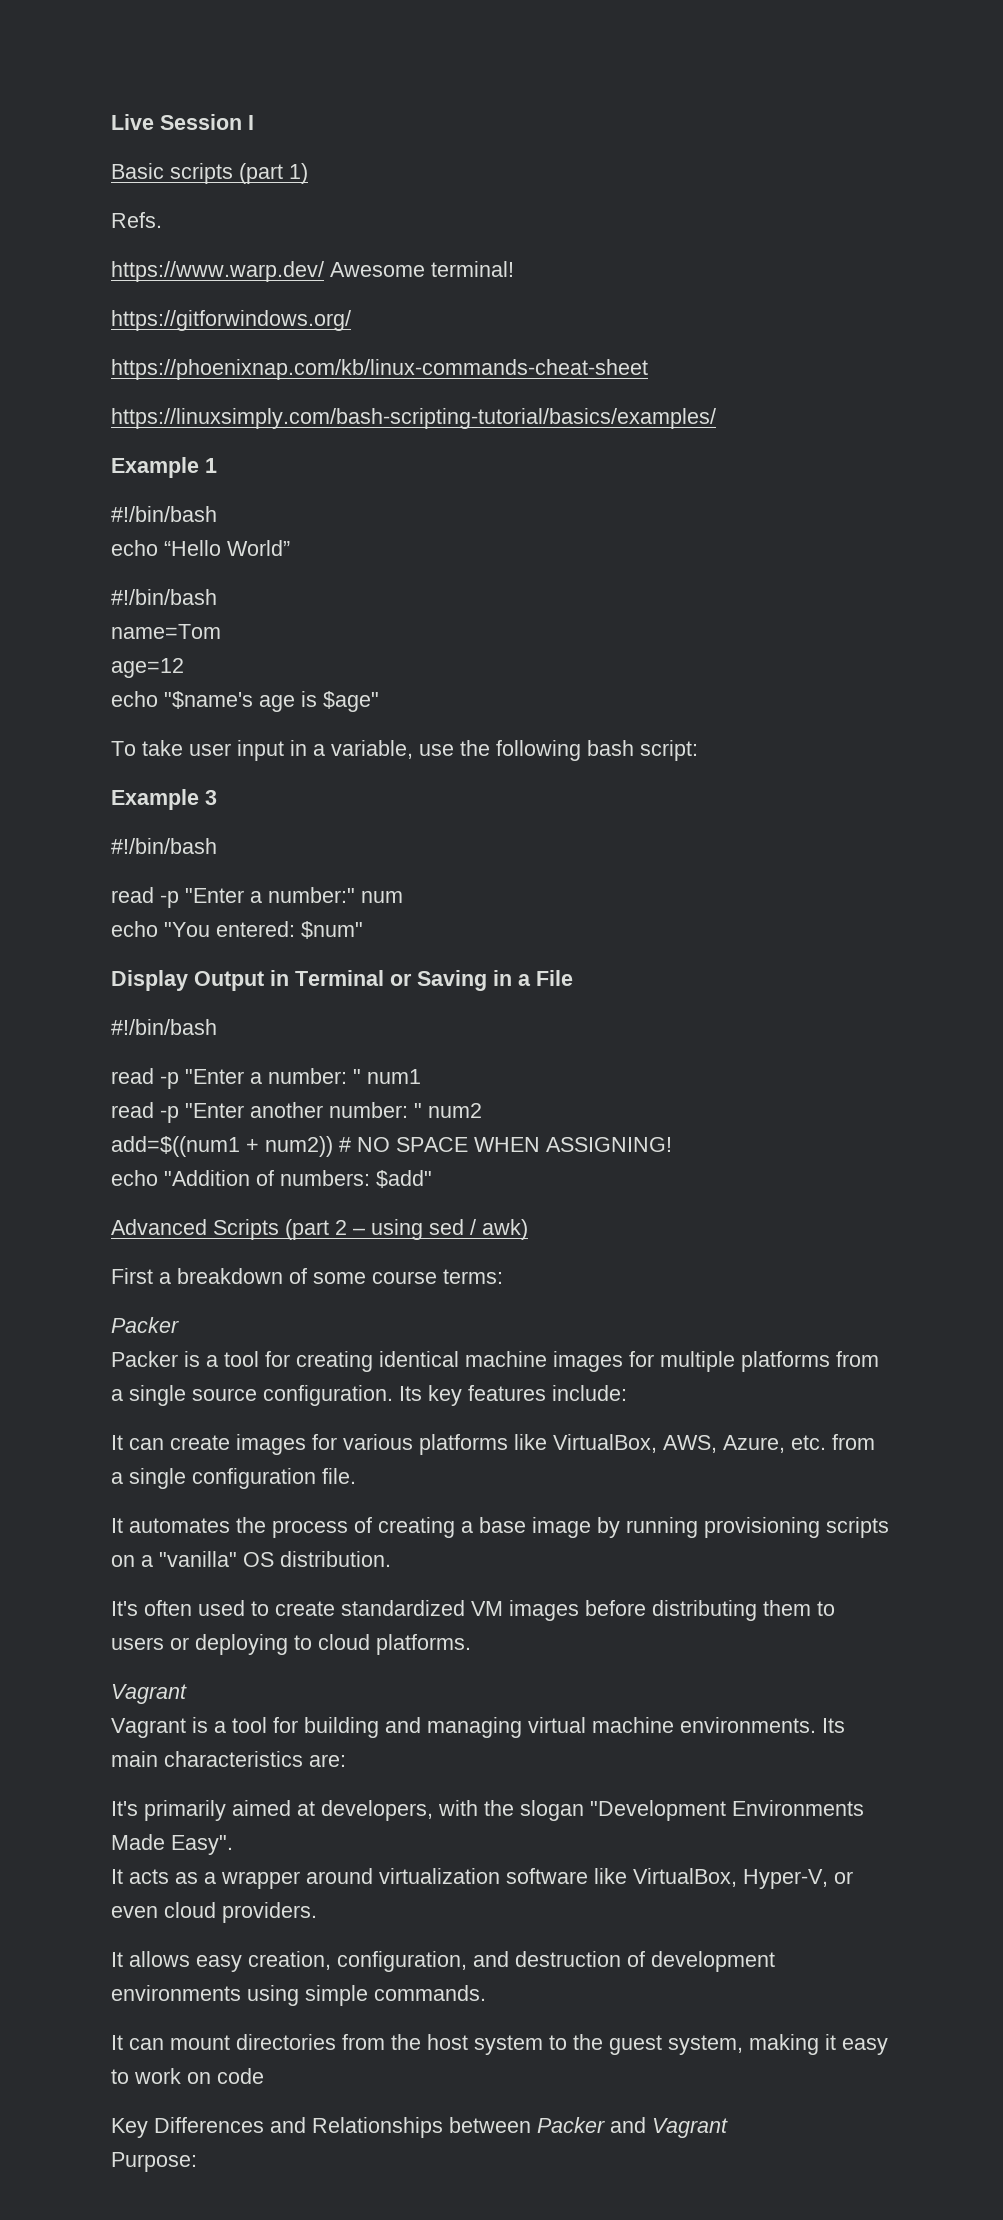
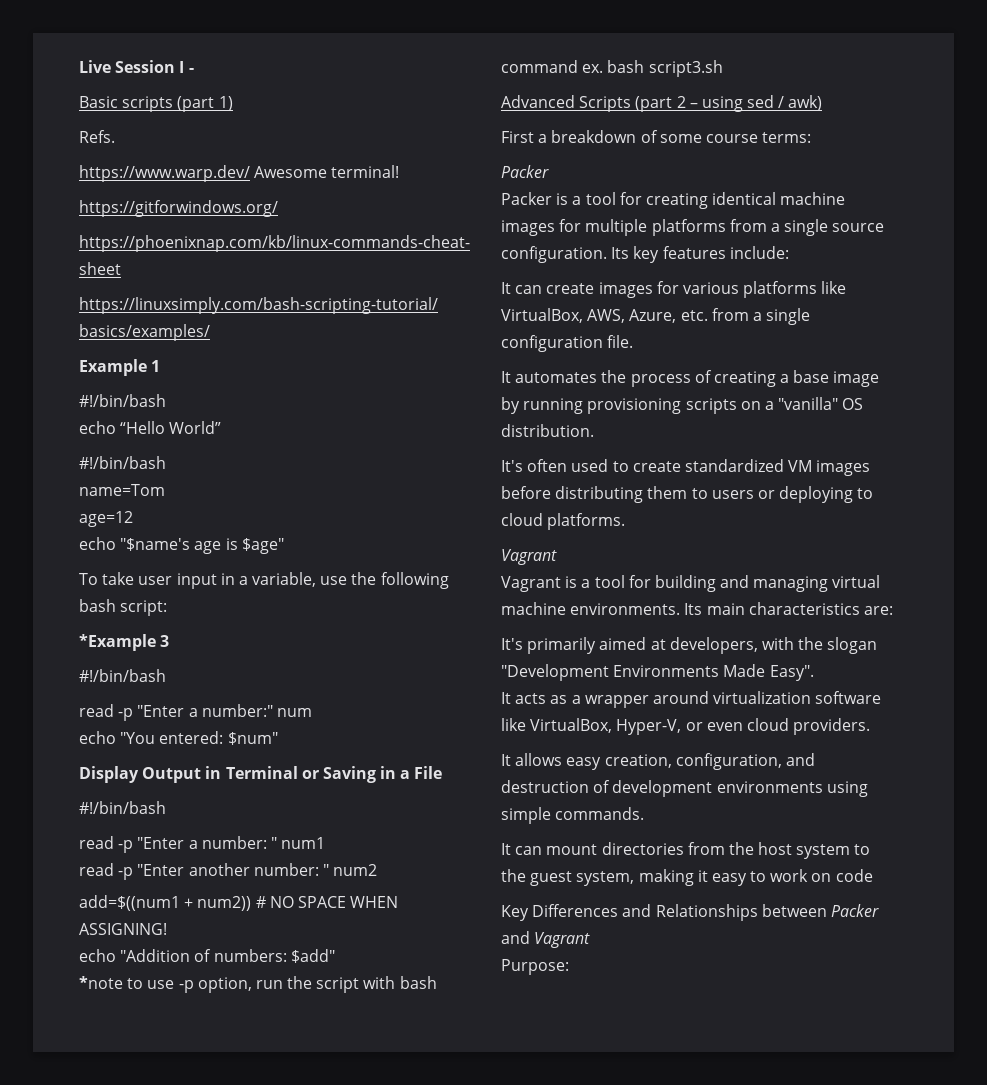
- Live Session I
+ Live Session I -
- Example 3
+ *Example 3
+ *note to use -p option, run the script with bash command ex. bash script3.sh

